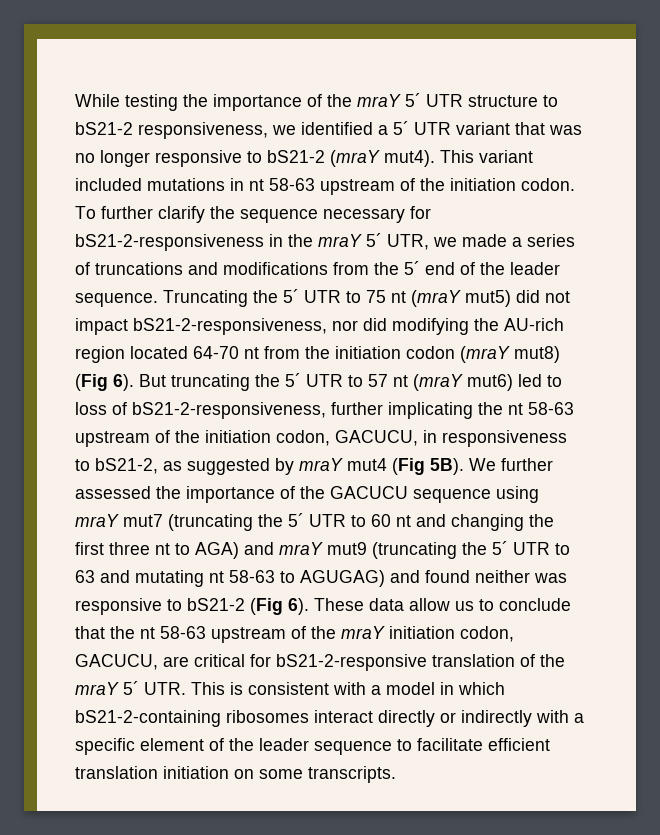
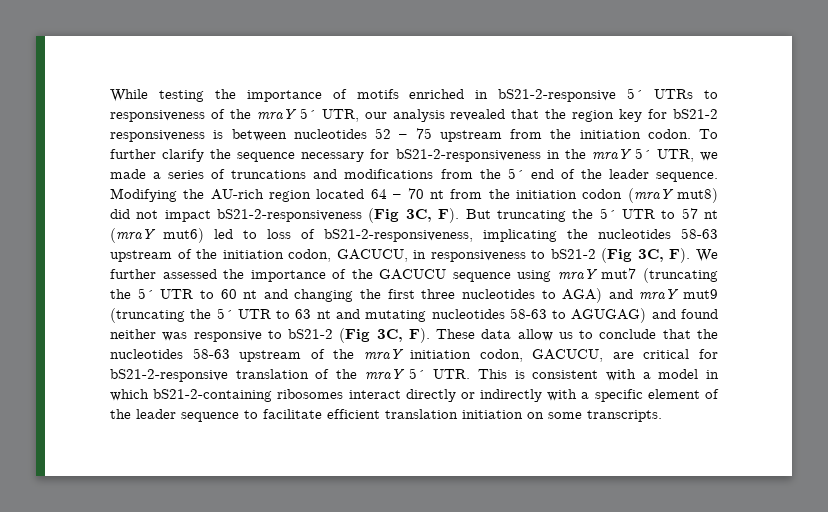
- While testing the importance of the mraY 5´ UTR structure to bS21-2 responsiveness, we identified a 5´ UTR variant that was no longer responsive to bS21-2 (mraY mut4). This variant included mutations in nt 58-63 upstream of the initiation codon.
+ While testing the importance of motifs enriched in bS21-2-responsive 5´ UTRs to responsiveness of the mraY 5´ UTR, our analysis revealed that the region key for bS21-2 responsiveness is between nucleotides 52 – 75 upstream from the initiation codon.
- Truncating the 5´ UTR to 75 nt (mraY mut5) did not impact bS21-2-responsiveness, nor did modifying the AU-rich region located 64-70 nt from the initiation codon (mraY mut8) (Fig 6). But truncating the 5´ UTR to 57 nt (mraY mut6) led to loss of bS21-2-responsiveness, further implicating the nt 58-63 upstream of the initiation codon, GACUCU, in responsiveness to bS21-2, as suggested by mraY mut4 (Fig 5B). We further assessed the importance of the GACUCU sequence using mraY mut7 (truncating the 5´ UTR to 60 nt and changing the first three nt to AGA) and mraY mut9 (truncating the 5´ UTR to 63 and mutating nt 58-63 to AGUGAG) and found neither was responsive to bS21-2 (Fig 6). These data allow us to conclude that the nt 58-63 upstream of the mraY initiation codon, GACUCU, are critical for bS21-2-responsive translation of the mraY 5´ UTR. This is consistent with a model in which bS21-2-containing ribosomes interact directly or indirectly with a specific element of the leader sequence to facilitate efficient translation initiation on some transcripts.
+ Modifying the AU-rich region located 64 – 70 nt from the initiation codon (mraY mut8) did not impact bS21-2-responsiveness (Fig 3C, F). But truncating the 5´ UTR to 57 nt (mraY mut6) led to loss of bS21-2-responsiveness, implicating the nucleotides 58-63 upstream of the initiation codon, GACUCU, in responsiveness to bS21-2 (Fig 3C, F). We further assessed the importance of the GACUCU sequence using mraY mut7 (truncating the 5´ UTR to 60 nt and changing the first three nucleotides to AGA) and mraY mut9 (truncating the 5´ UTR to 63 nt and mutating nucleotides 58-63 to AGUGAG) and found neither was responsive to bS21-2 (Fig 3C, F). These data allow us to conclude that the nucleotides 58-63 upstream of the mraY initiation codon, GACUCU, are critical for bS21-2-responsive translation of the mraY 5´ UTR. This is consistent with a model in which bS21-2-containing ribosomes interact directly or indirectly with a specific element of the leader sequence to facilitate efficient translation initiation on some transcripts.

